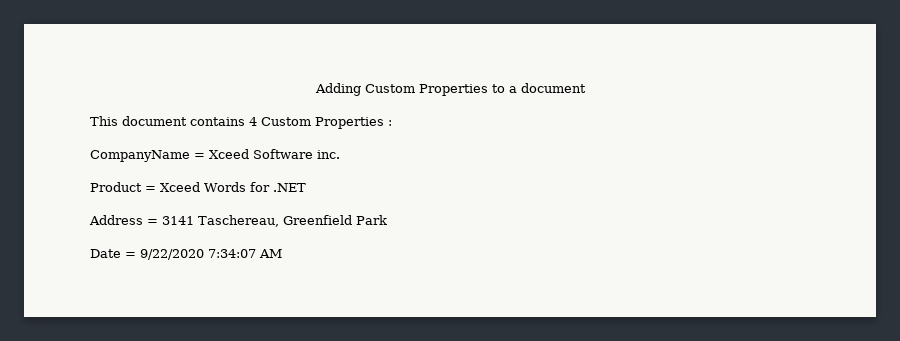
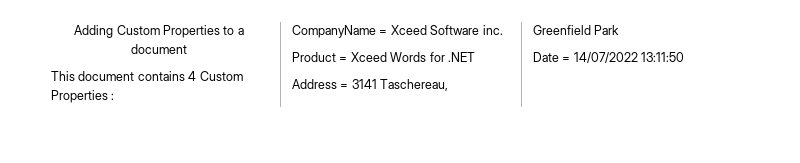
- Date = 9/22/2020 7:34:07 AM
+ Date = 14/07/2022 13:11:50

